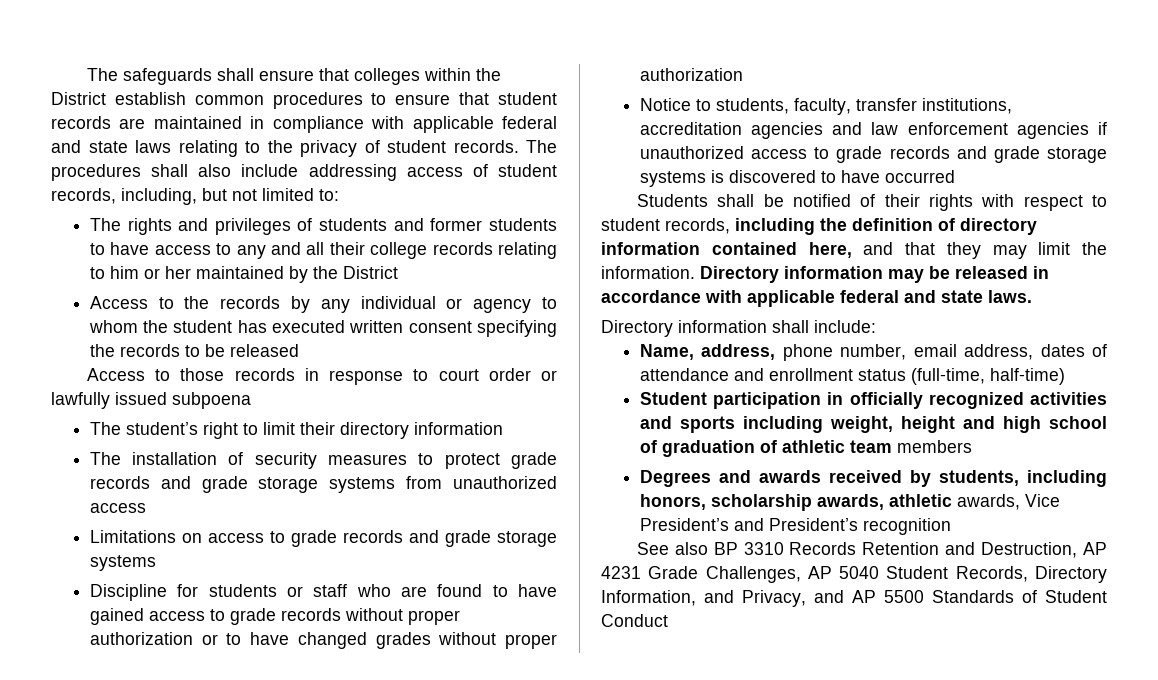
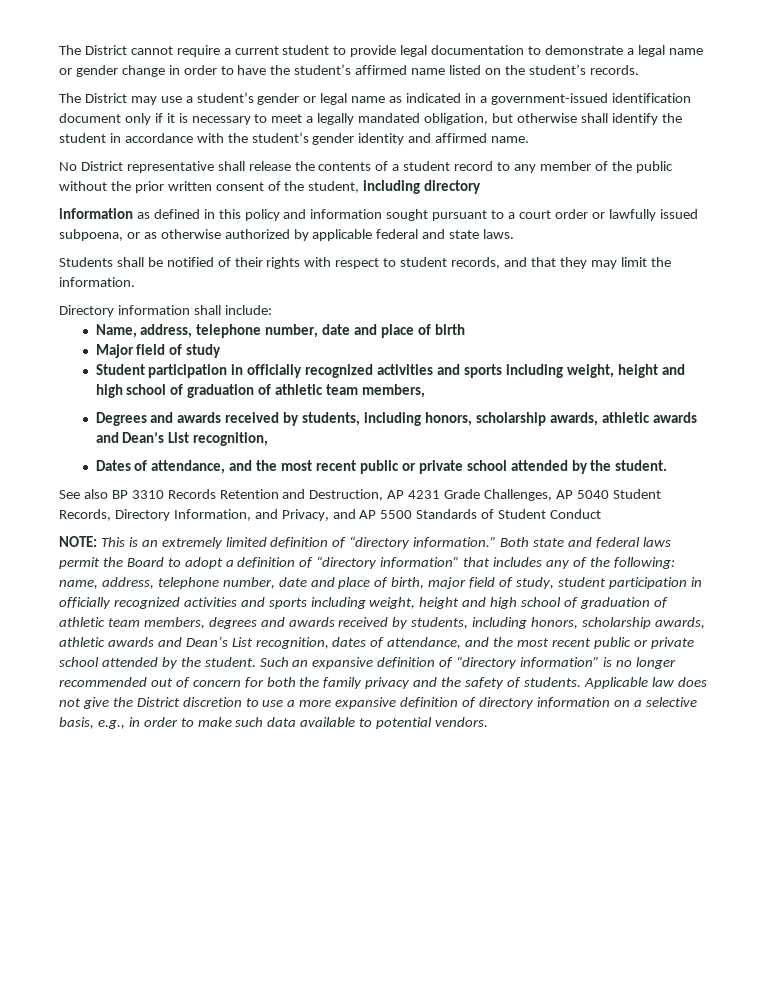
- The safeguards shall ensure that colleges within the District establish common procedures to ensure that student records are maintained in compliance with applicable federal and state laws relating to the privacy of student records. The procedures shall also include addressing access of student records, including, but not limited to:
- The rights and privileges of students and former students to have access to any and all their college records relating to him or her maintained by the District
- Access to the records by any individual or agency to whom the student has executed written consent specifying the records to be released
- Access to those records in response to court order or lawfully issued subpoena
- The student’s right to limit their directory information
- The installation of security measures to protect grade records and grade storage systems from unauthorized access
- Limitations on access to grade records and grade storage systems
- Discipline for students or staff who are found to have gained access to grade records without proper authorization or to have changed grades without proper authorization
- Notice to students, faculty, transfer institutions, accreditation agencies and law enforcement agencies if unauthorized access to grade records and grade storage systems is discovered to have occurred
+ The District cannot require a current student to provide legal documentation to demonstrate a legal name or gender change in order to have the student’s affirmed name listed on the student’s records.
+ The District may use a student’s gender or legal name as indicated in a government-issued identification document only if it is necessary to meet a legally mandated obligation, but otherwise shall identify the student in accordance with the student’s gender identity and affirmed name.
+ No District representative shall release the contents of a student record to any member of the public without the prior written consent of the student, including directory
+ information as defined in this policy and information sought pursuant to a court order or lawfully issued subpoena, or as otherwise authorized by applicable federal and state laws.
- Students shall be notified of their rights with respect to student records, including the definition of directory information contained here, and that they may limit the information. Directory information may be released in accordance with applicable federal and state laws.
+ Students shall be notified of their rights with respect to student records, and that they may limit the information.
- Name, address, phone number, email address, dates of attendance and enrollment status (full-time, half-time)
+ Name, address, telephone number, date and place of birth
+ Major field of study
- Student participation in officially recognized activities and sports including weight, height and high school of graduation of athletic team members
+ Student participation in officially recognized activities and sports including weight, height and high school of graduation of athletic team members,
- Degrees and awards received by students, including honors, scholarship awards, athletic awards, Vice President’s and President’s recognition
+ Degrees and awards received by students, including honors, scholarship awards, athletic awards and Dean’s List recognition,
+ Dates of attendance, and the most recent public or private school attended by the student.
+ NOTE: This is an extremely limited definition of “directory information.” Both state and federal laws permit the Board to adopt a definition of “directory information” that includes any of the following: name, address, telephone number, date and place of birth, major field of study, student participation in officially recognized activities and sports including weight, height and high school of graduation of athletic team members, degrees and awards received by students, including honors, scholarship awards, athletic awards and Dean’s List recognition, dates of attendance, and the most recent public or private school attended by the student. Such an expansive definition of “directory information” is no longer recommended out of concern for both the family privacy and the safety of students. Applicable law does not give the District discretion to use a more expansive definition of directory information on a selective basis, e.g., in order to make such data available to potential vendors.

